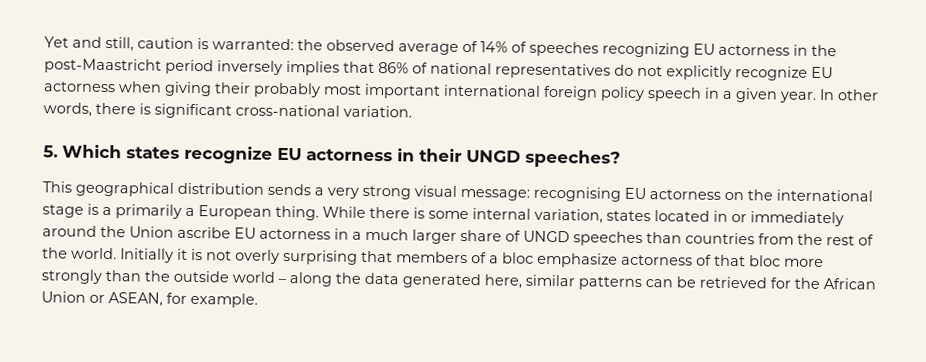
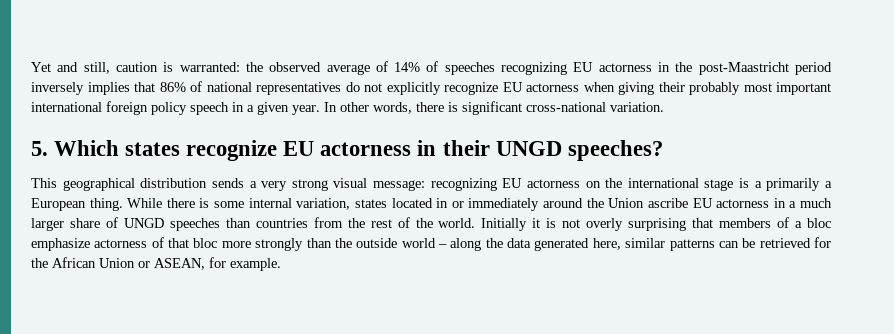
- This geographical distribution sends a very strong visual message: recognising EU actorness on the international stage is a primarily a European thing.
+ This geographical distribution sends a very strong visual message: recognizing EU actorness on the international stage is a primarily a European thing.

